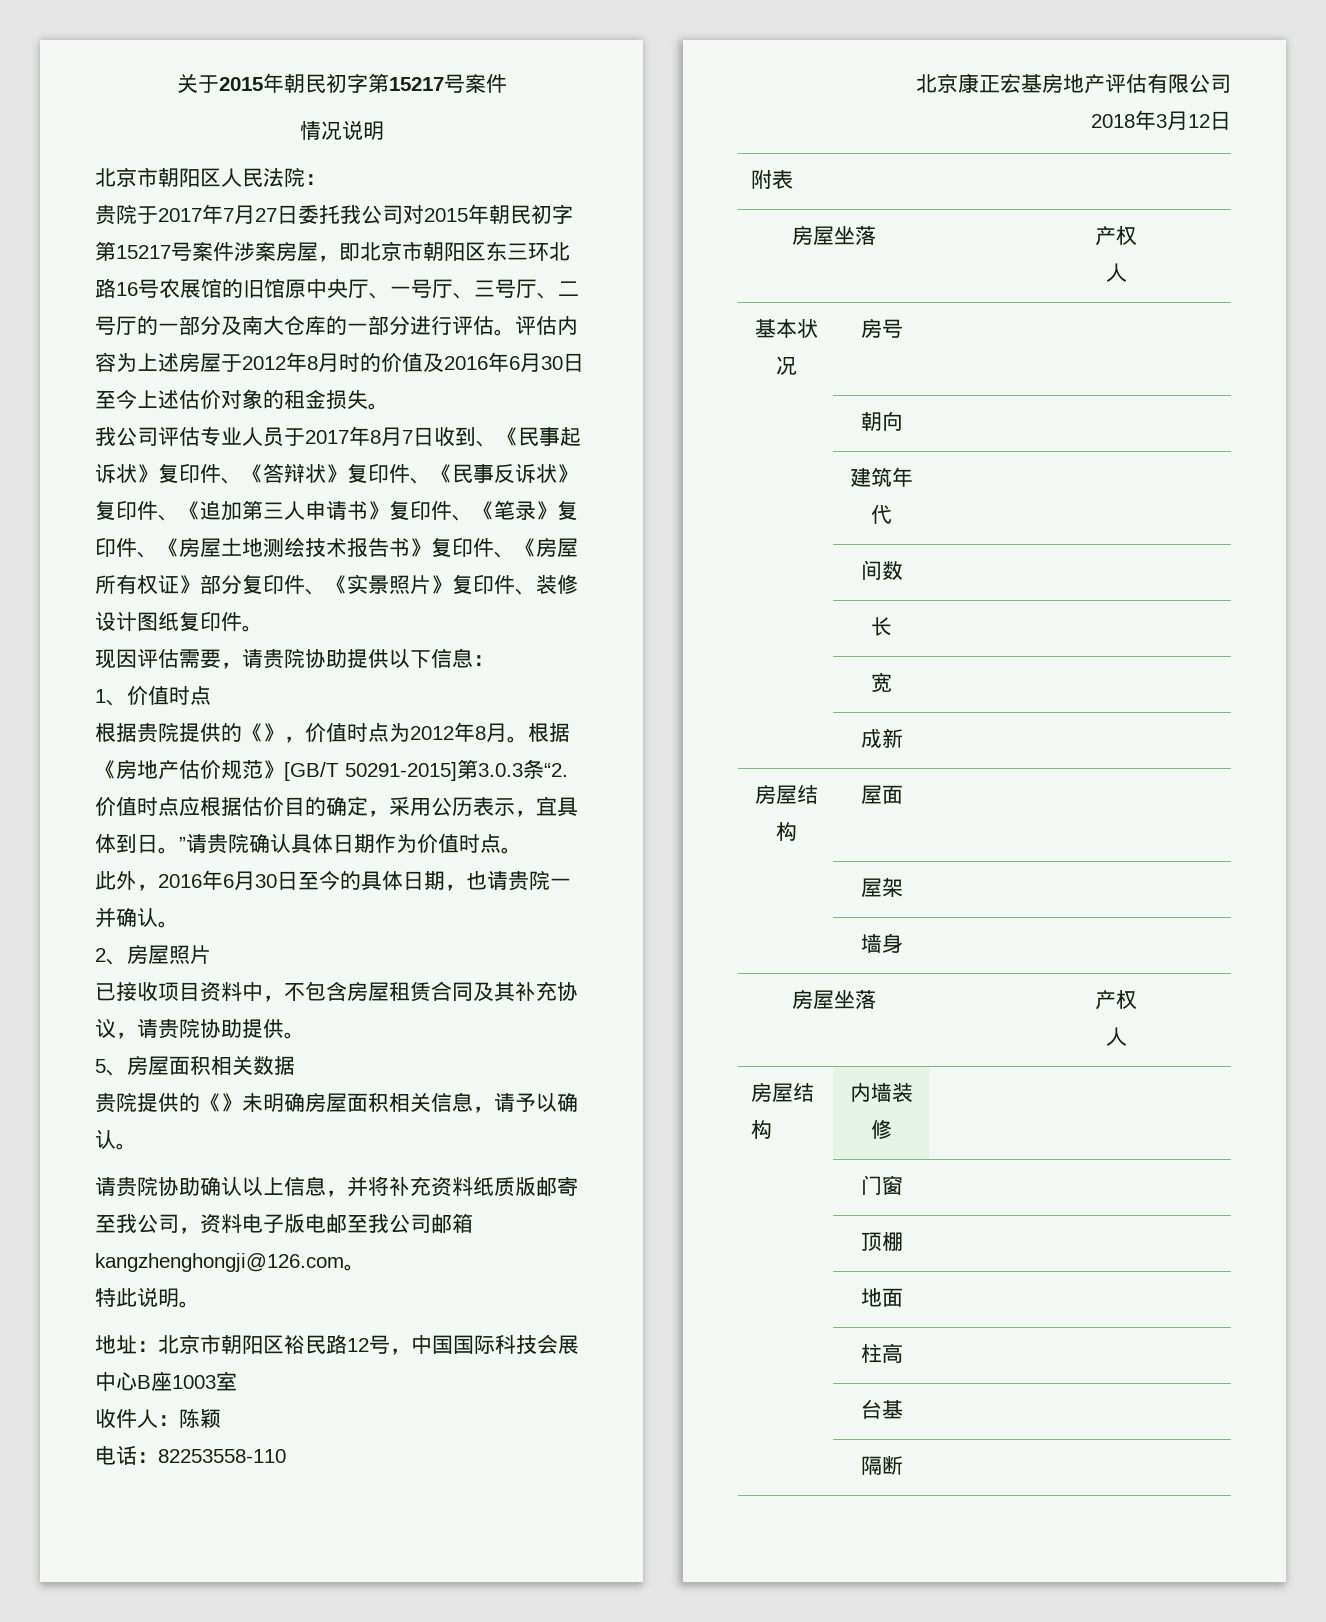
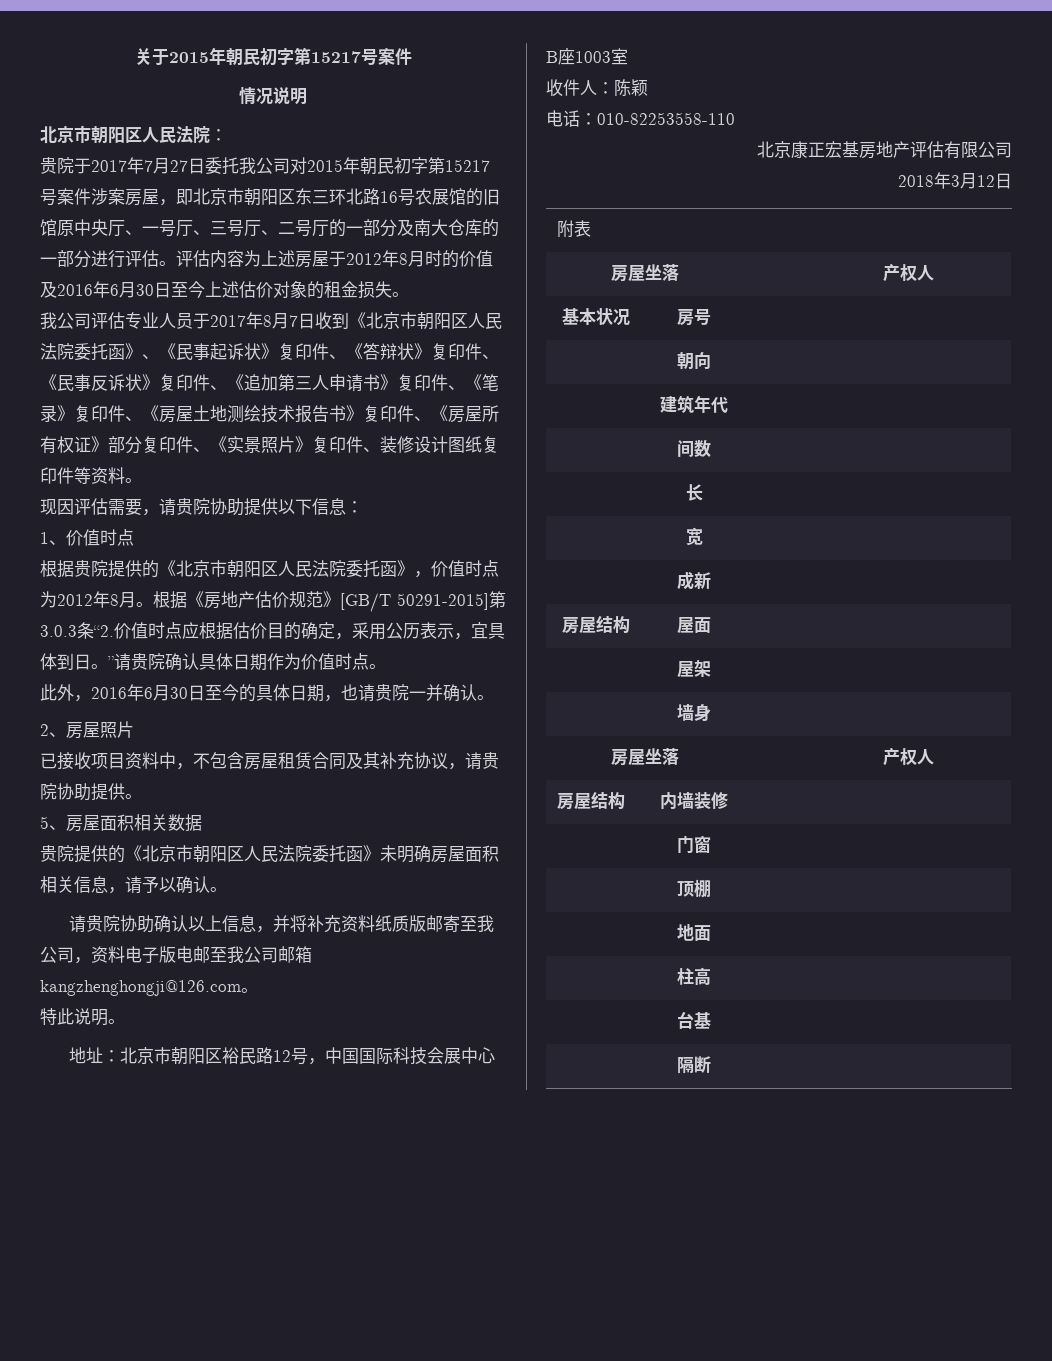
- 我公司评估专业人员于2017年8月7日收到、《民事起诉状》复印件、《答辩状》复印件、《民事反诉状》复印件、《追加第三人申请书》复印件、《笔录》复印件、《房屋土地测绘技术报告书》复印件、《房屋所有权证》部分复印件、《实景照片》复印件、装修设计图纸复印件。
+ 我公司评估专业人员于2017年8月7日收到《北京市朝阳区人民法院委托函》、《民事起诉状》复印件、《答辩状》复印件、《民事反诉状》复印件、《追加第三人申请书》复印件、《笔录》复印件、《房屋土地测绘技术报告书》复印件、《房屋所有权证》部分复印件、《实景照片》复印件、装修设计图纸复印件等资料。
- 根据贵院提供的《》，价值时点为2012年8月。
+ 根据贵院提供的《北京市朝阳区人民法院委托函》，价值时点为2012年8月。
- 贵院提供的《》未明确房屋面积相关信息，请予以确认。
+ 贵院提供的《北京市朝阳区人民法院委托函》未明确房屋面积相关信息，请予以确认。
- 电话：82253558-110
+ 电话：010-82253558-110

